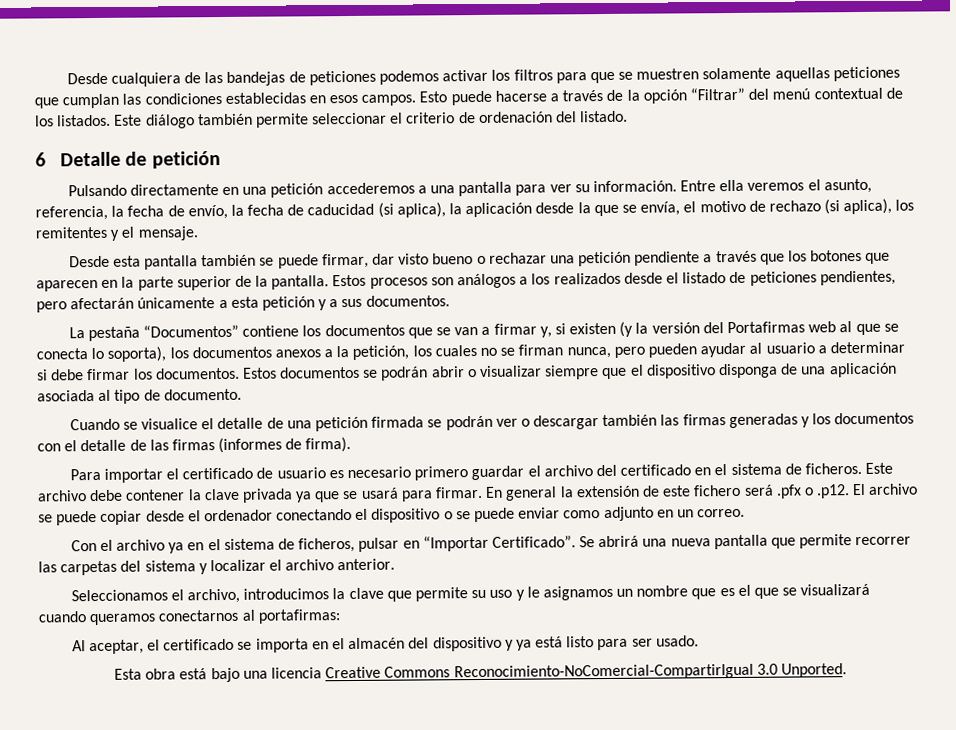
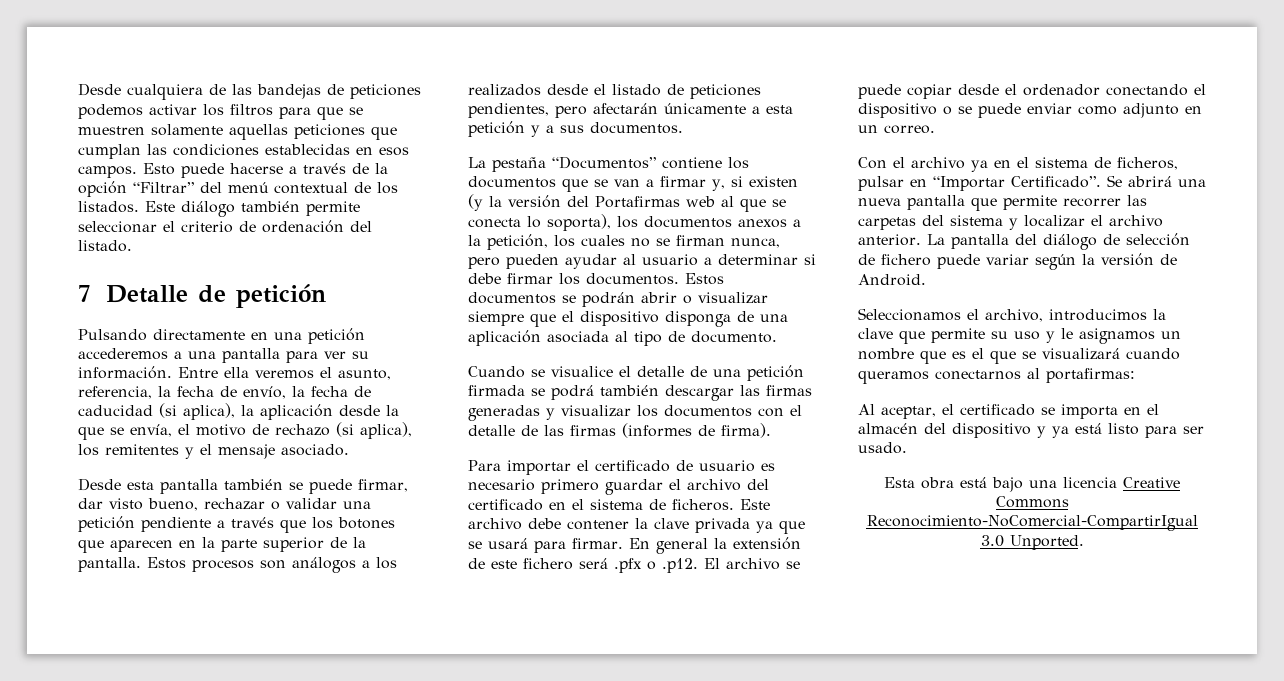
- 6 Detalle de petición
+ 7 Detalle de petición
- Entre ella veremos el asunto, referencia, la fecha de envío, la fecha de caducidad (si aplica), la aplicación desde la que se envía, el motivo de rechazo (si aplica), los remitentes y el mensaje.
+ Entre ella veremos el asunto, referencia, la fecha de envío, la fecha de caducidad (si aplica), la aplicación desde la que se envía, el motivo de rechazo (si aplica), los remitentes y el mensaje asociado.
- Desde esta pantalla también se puede firmar, dar visto bueno o rechazar una petición pendiente a través que los botones que aparecen en la parte superior de la pantalla.
+ Desde esta pantalla también se puede firmar, dar visto bueno, rechazar o validar una petición pendiente a través que los botones que aparecen en la parte superior de la pantalla.
- Cuando se visualice el detalle de una petición firmada se podrán ver o descargar también las firmas generadas y los documentos con el detalle de las firmas (informes de firma).
+ Cuando se visualice el detalle de una petición firmada se podrá también descargar las firmas generadas y visualizar los documentos con el detalle de las firmas (informes de firma).
+ La pantalla del diálogo de selección de fichero puede variar según la versión de Android.

